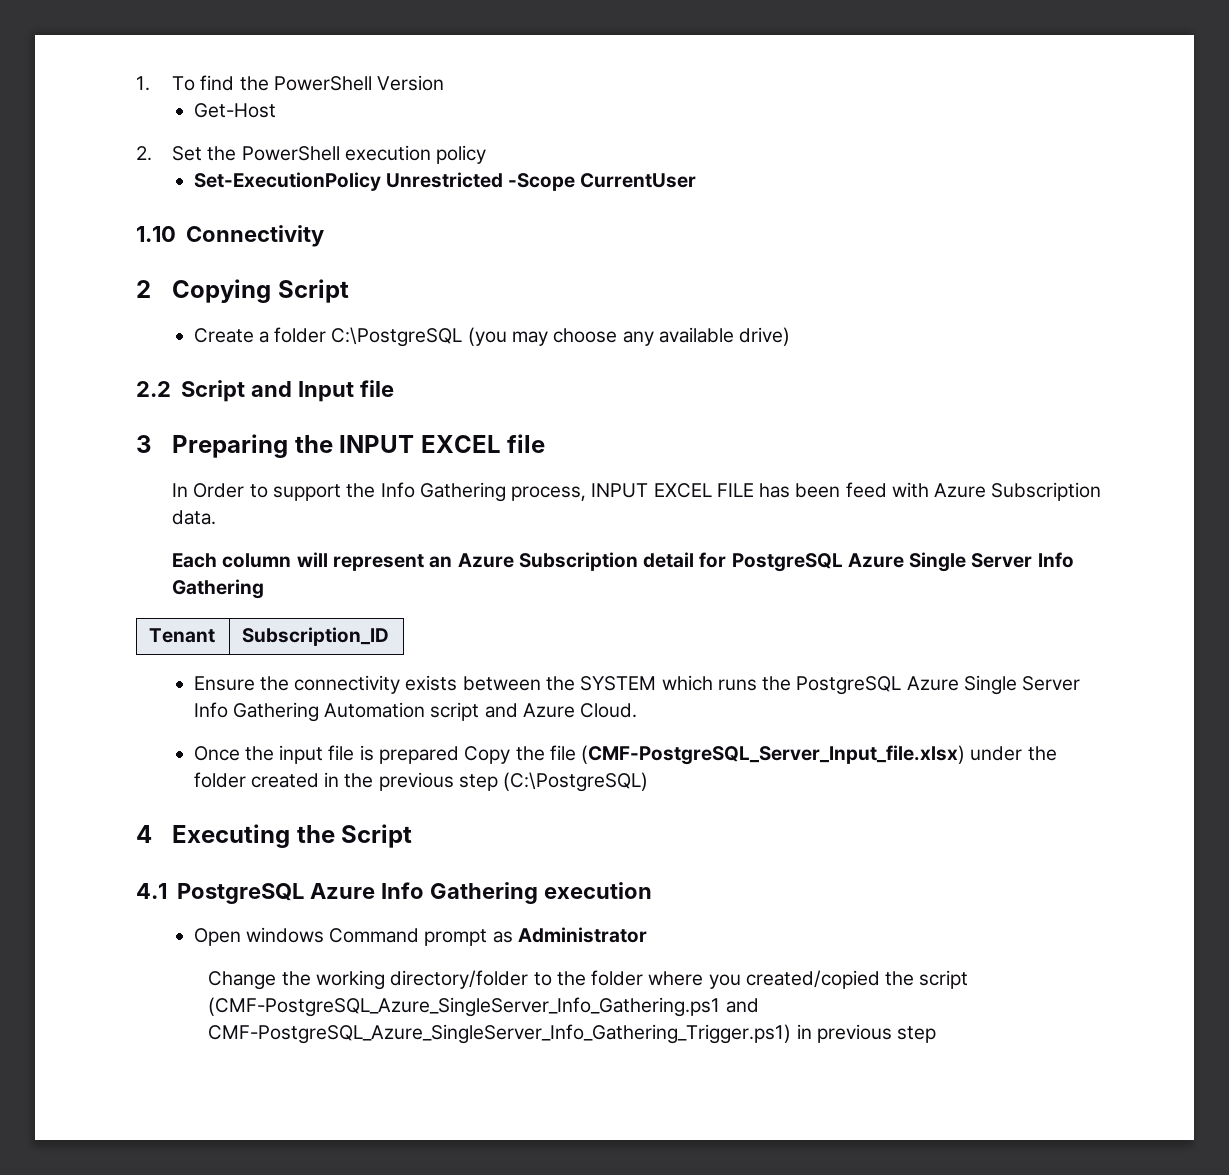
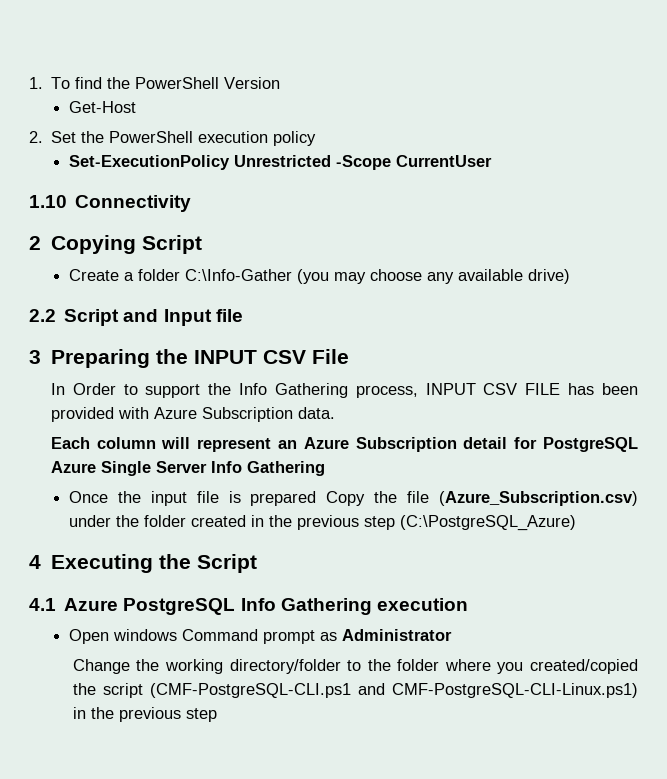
- Create a folder C:\PostgreSQL (you may choose any available drive)
+ Create a folder C:\Info-Gather (you may choose any available drive)
- 3 Preparing the INPUT EXCEL file
+ 3 Preparing the INPUT CSV File
- In Order to support the Info Gathering process, INPUT EXCEL FILE has been feed with Azure Subscription data.
+ In Order to support the Info Gathering process, INPUT CSV FILE has been provided with Azure Subscription data.
- Tenant | Subscription_ID
- Ensure the connectivity exists between the SYSTEM which runs the PostgreSQL Azure Single Server Info Gathering Automation script and Azure Cloud.
- Once the input file is prepared Copy the file (CMF-PostgreSQL_Server_Input_file.xlsx) under the folder created in the previous step (C:\PostgreSQL)
+ Once the input file is prepared Copy the file (Azure_Subscription.csv) under the folder created in the previous step (C:\PostgreSQL_Azure)
- 4.1 PostgreSQL Azure Info Gathering execution
+ 4.1 Azure PostgreSQL Info Gathering execution
- Change the working directory/folder to the folder where you created/copied the script (CMF-PostgreSQL_Azure_SingleServer_Info_Gathering.ps1 and CMF-PostgreSQL_Azure_SingleServer_Info_Gathering_Trigger.ps1) in previous step
+ Change the working directory/folder to the folder where you created/copied the script (CMF-PostgreSQL-CLI.ps1 and CMF-PostgreSQL-CLI-Linux.ps1) in the previous step

